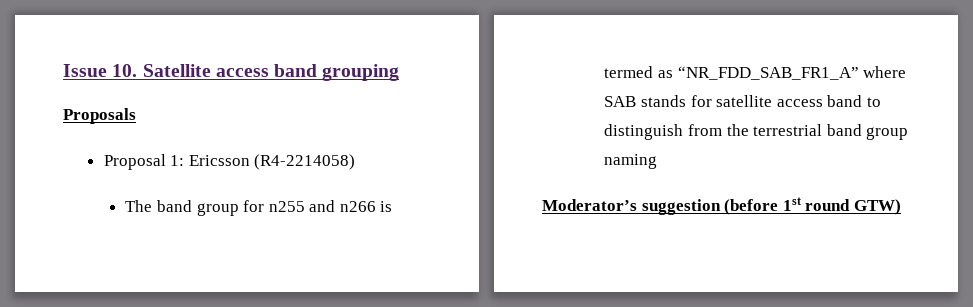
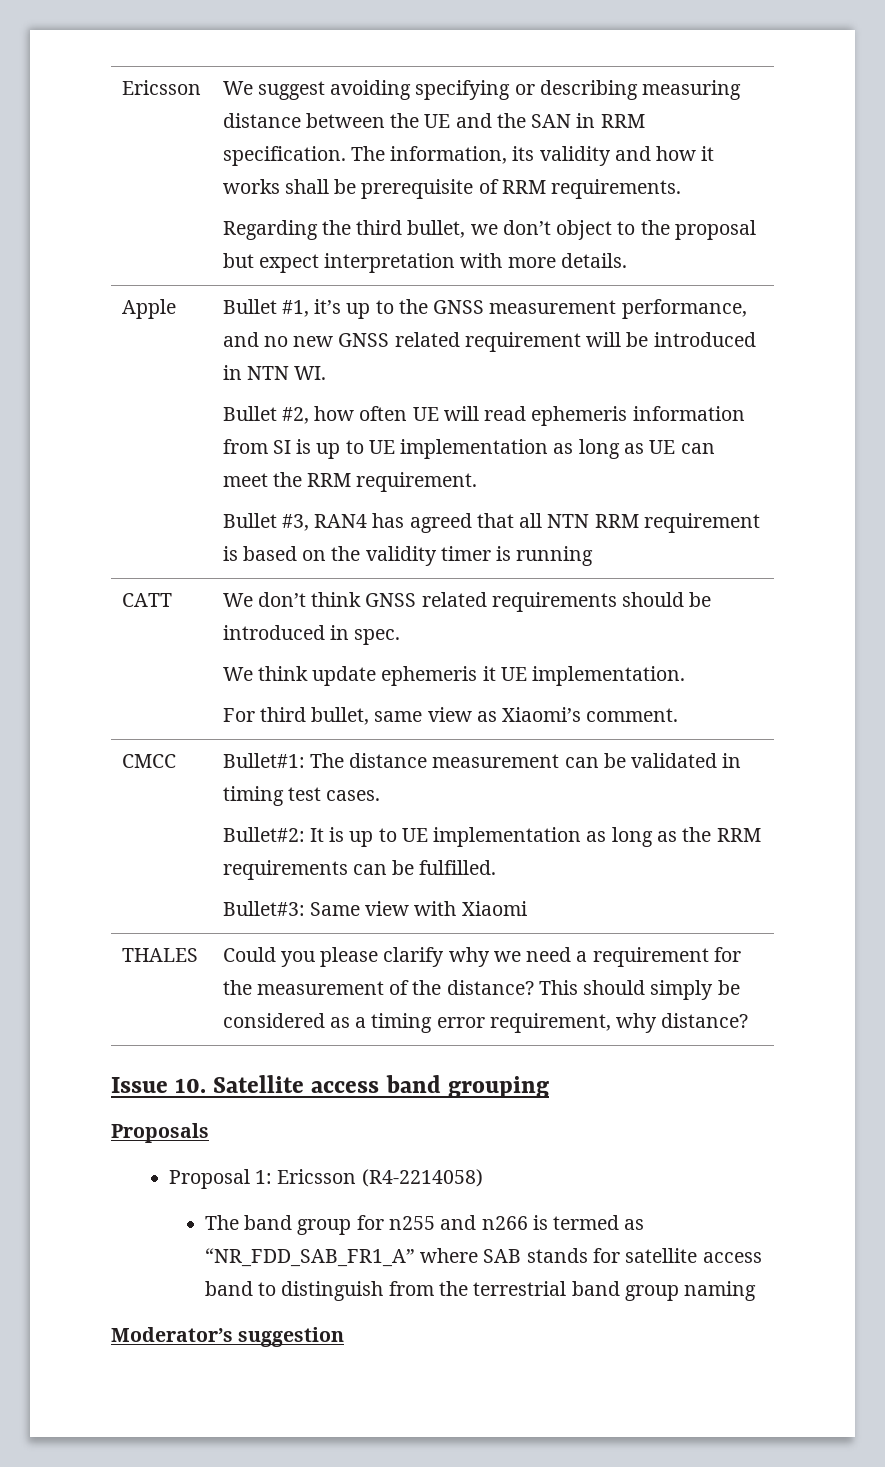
+ Ericsson | We suggest avoiding specifying or describing measuring distance between the UE and the SAN in RRM specification. The information, its validity and how it works shall be prerequisite of RRM requirements.
+ Regarding the third bullet, we don’t object to the proposal but expect interpretation with more details.
+ Apple | Bullet #1, it’s up to the GNSS measurement performance, and no new GNSS related requirement will be introduced in NTN WI.
+ Bullet #2, how often UE will read ephemeris information from SI is up to UE implementation as long as UE can meet the RRM requirement.
+ Bullet #3, RAN4 has agreed that all NTN RRM requirement is based on the validity timer is running
+ CATT | We don’t think GNSS related requirements should be introduced in spec.
+ We think update ephemeris it UE implementation.
+ For third bullet, same view as Xiaomi’s comment.
+ CMCC | Bullet#1: The distance measurement can be validated in timing test cases.
+ Bullet#2: It is up to UE implementation as long as the RRM requirements can be fulfilled.
+ Bullet#3: Same view with Xiaomi
+ THALES | Could you please clarify why we need a requirement for the measurement of the distance? This should simply be considered as a timing error requirement, why distance?
- Moderator’s suggestion (before 1st round GTW)
+ Moderator’s suggestion

